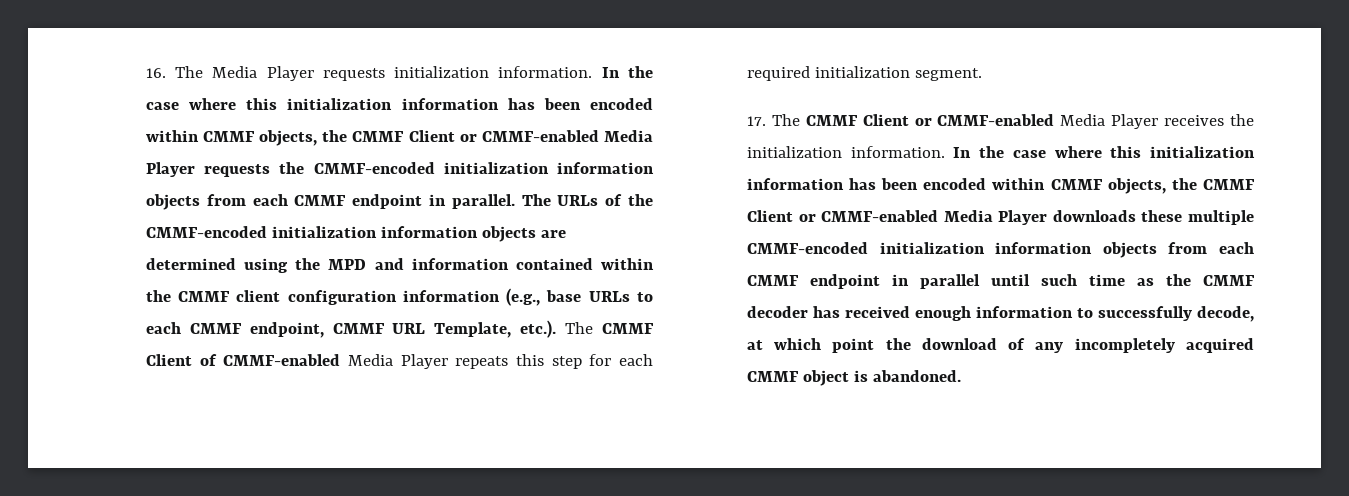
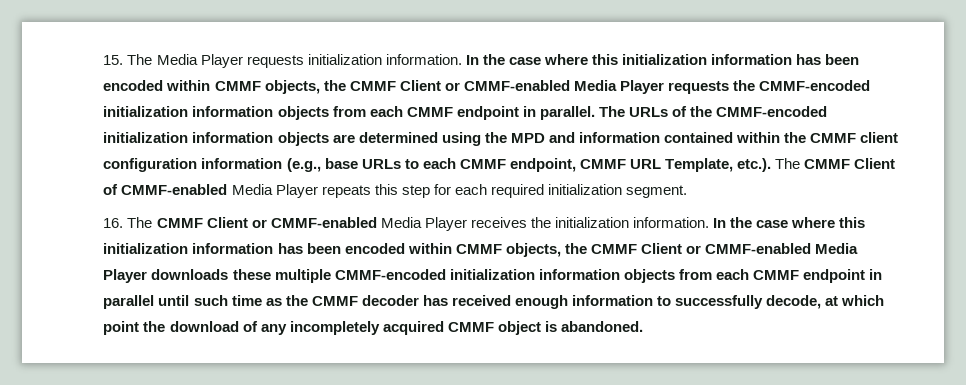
- 16. The Media Player requests initialization information.
+ 15. The Media Player requests initialization information.
- 17. The CMMF Client or CMMF-enabled Media Player receives the initialization information.
+ 16. The CMMF Client or CMMF-enabled Media Player receives the initialization information.

